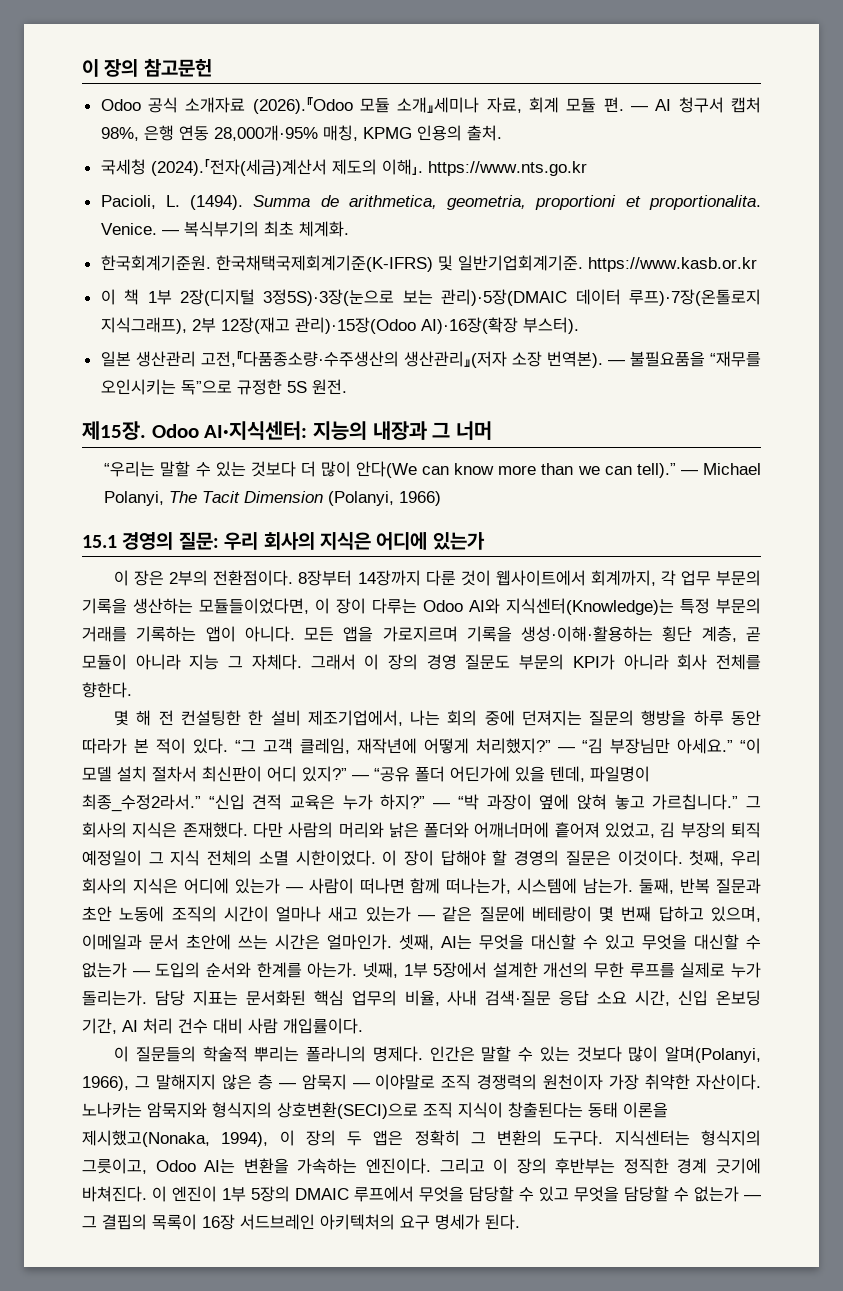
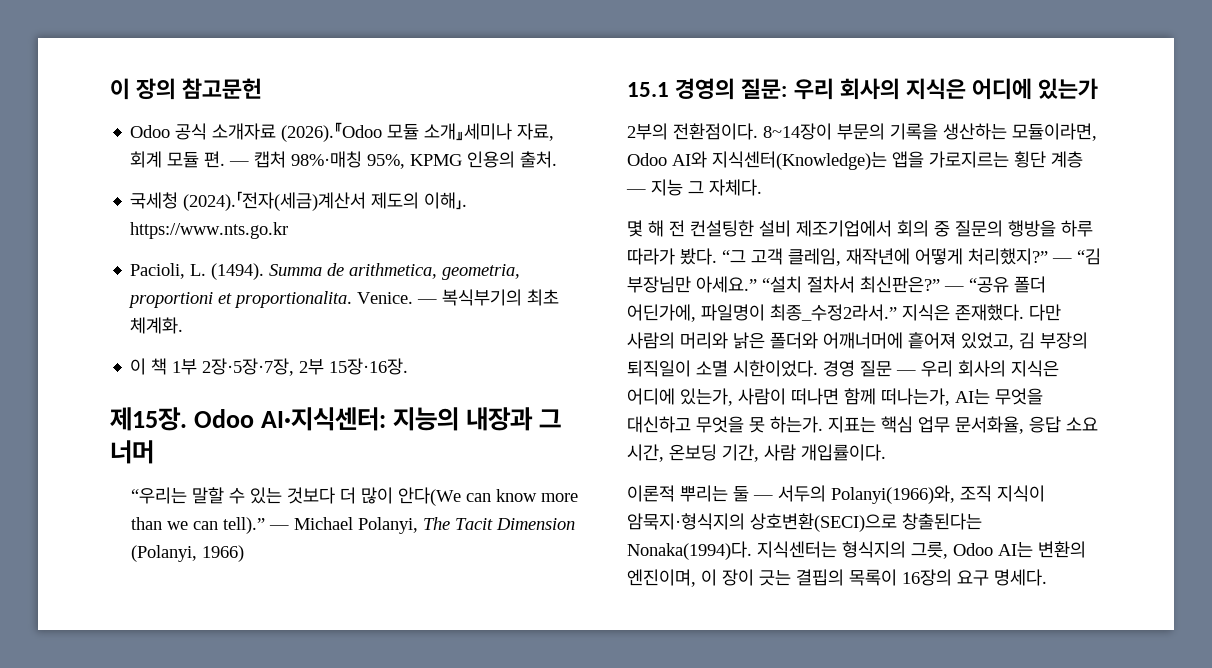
- — AI 청구서 캡처 98%, 은행 연동 28,000개·95% 매칭, KPMG 인용의 출처.
+ — 캡처 98%·매칭 95%, KPMG 인용의 출처.
- 한국회계기준원. 한국채택국제회계기준(K-IFRS) 및 일반기업회계기준. https://www.kasb.or.kr
- 이 책 1부 2장(디지털 3정5S)·3장(눈으로 보는 관리)·5장(DMAIC 데이터 루프)·7장(온톨로지 지식그래프), 2부 12장(재고 관리)·15장(Odoo AI)·16장(확장 부스터).
- 일본 생산관리 고전,『다품종소량·수주생산의 생산관리』(저자 소장 번역본). — 불필요품을 “재무를 오인시키는 독”으로 규정한 5S 원전.
+ 이 책 1부 2장·5장·7장, 2부 15장·16장.
- 이 장은 2부의 전환점이다. 8장부터 14장까지 다룬 것이 웹사이트에서 회계까지, 각 업무 부문의 기록을 생산하는 모듈들이었다면, 이 장이 다루는 Odoo AI와 지식센터(Knowledge)는 특정 부문의 거래를 기록하는 앱이 아니다. 모든 앱을 가로지르며 기록을 생성·이해·활용하는 횡단 계층, 곧 모듈이 아니라 지능 그 자체다. 그래서 이 장의 경영 질문도 부문의 KPI가 아니라 회사 전체를 향한다.
- 몇 해 전 컨설팅한 한 설비 제조기업에서, 나는 회의 중에 던져지는 질문의 행방을 하루 동안 따라가 본 적이 있다.
+ 2부의 전환점이다. 8~14장이 부문의 기록을 생산하는 모듈이라면, Odoo AI와 지식센터(Knowledge)는 앱을 가로지르는 횡단 계층 — 지능 그 자체다.
+ 몇 해 전 컨설팅한 설비 제조기업에서 회의 중 질문의 행방을 하루 따라가 봤다.
- “이 모델 설치 절차서 최신판이 어디 있지?” — “공유 폴더 어딘가에 있을 텐데, 파일명이 최종_수정2라서.” “신입 견적 교육은 누가 하지?” — “박 과장이 옆에 앉혀 놓고 가르칩니다.” 그 회사의 지식은 존재했다.
+ “설치 절차서 최신판은?” — “공유 폴더 어딘가에, 파일명이 최종_수정2라서.” 지식은 존재했다.
- 다만 사람의 머리와 낡은 폴더와 어깨너머에 흩어져 있었고, 김 부장의 퇴직 예정일이 그 지식 전체의 소멸 시한이었다. 이 장이 답해야 할 경영의 질문은 이것이다. 첫째, 우리 회사의 지식은 어디에 있는가 — 사람이 떠나면 함께 떠나는가, 시스템에 남는가. 둘째, 반복 질문과 초안 노동에 조직의 시간이 얼마나 새고 있는가 — 같은 질문에 베테랑이 몇 번째 답하고 있으며, 이메일과 문서 초안에 쓰는 시간은 얼마인가. 셋째, AI는 무엇을 대신할 수 있고 무엇을 대신할 수 없는가 — 도입의 순서와 한계를 아는가. 넷째, 1부 5장에서 설계한 개선의 무한 루프를 실제로 누가 돌리는가. 담당 지표는 문서화된 핵심 업무의 비율, 사내 검색·질문 응답 소요 시간, 신입 온보딩 기간, AI 처리 건수 대비 사람 개입률이다.
- 이 질문들의 학술적 뿌리는 폴라니의 명제다. 인간은 말할 수 있는 것보다 많이 알며(Polanyi, 1966), 그 말해지지 않은 층 — 암묵지 — 이야말로 조직 경쟁력의 원천이자 가장 취약한 자산이다. 노나카는 암묵지와 형식지의 상호변환(SECI)으로 조직 지식이 창출된다는 동태 이론을 제시했고(Nonaka, 1994), 이 장의 두 앱은 정확히 그 변환의 도구다.
+ 다만 사람의 머리와 낡은 폴더와 어깨너머에 흩어져 있었고, 김 부장의 퇴직일이 소멸 시한이었다. 경영 질문 — 우리 회사의 지식은 어디에 있는가, 사람이 떠나면 함께 떠나는가, AI는 무엇을 대신하고 무엇을 못 하는가. 지표는 핵심 업무 문서화율, 응답 소요 시간, 온보딩 기간, 사람 개입률이다.
+ 이론적 뿌리는 둘 — 서두의 Polanyi(1966)와, 조직 지식이 암묵지·형식지의 상호변환(SECI)으로 창출된다는 Nonaka(1994)다.
- 지식센터는 형식지의 그릇이고, Odoo AI는 변환을 가속하는 엔진이다. 그리고 이 장의 후반부는 정직한 경계 긋기에 바쳐진다. 이 엔진이 1부 5장의 DMAIC 루프에서 무엇을 담당할 수 있고 무엇을 담당할 수 없는가 — 그 결핍의 목록이 16장 서드브레인 아키텍처의 요구 명세가 된다.
+ 지식센터는 형식지의 그릇, Odoo AI는 변환의 엔진이며, 이 장이 긋는 결핍의 목록이 16장의 요구 명세다.

